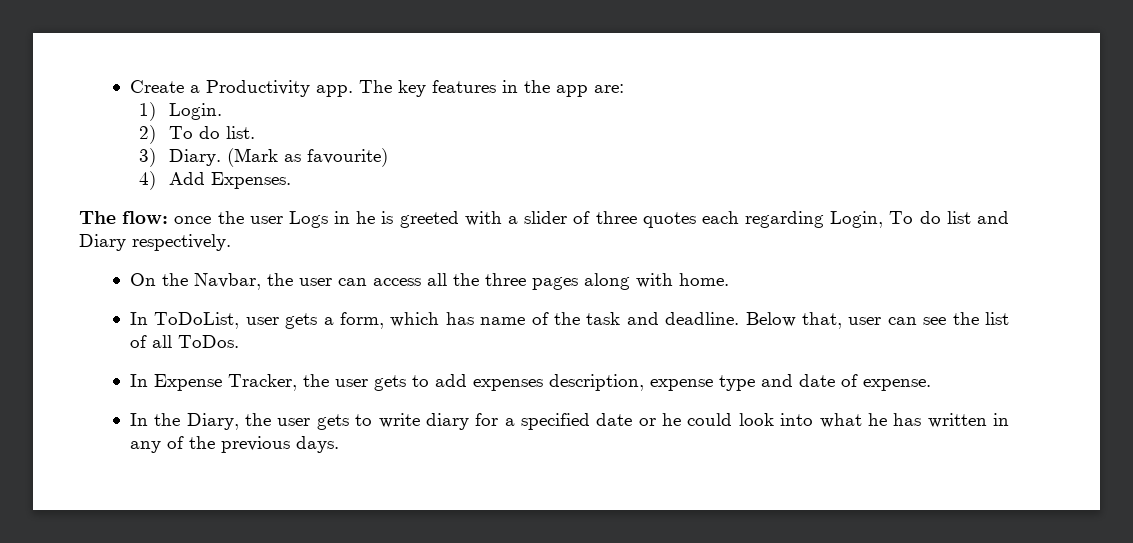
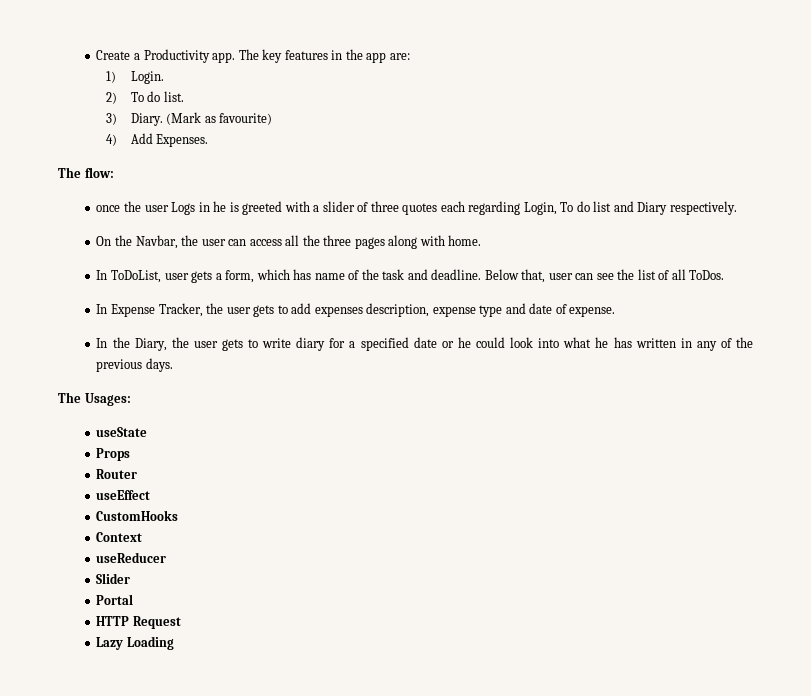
- The flow: once the user Logs in he is greeted with a slider of three quotes each regarding Login, To do list and Diary respectively.
+ The flow:
+ once the user Logs in he is greeted with a slider of three quotes each regarding Login, To do list and Diary respectively.
+ The Usages:
+ useState
+ Props
+ Router
+ useEffect
+ CustomHooks
+ Context
+ useReducer
+ Slider
+ Portal
+ HTTP Request
+ Lazy Loading

